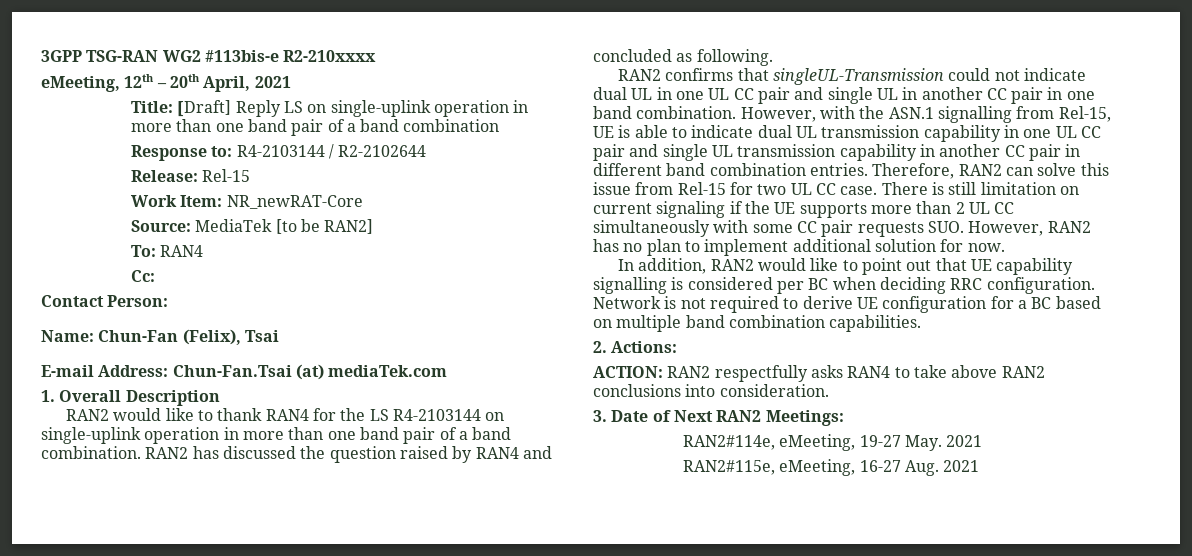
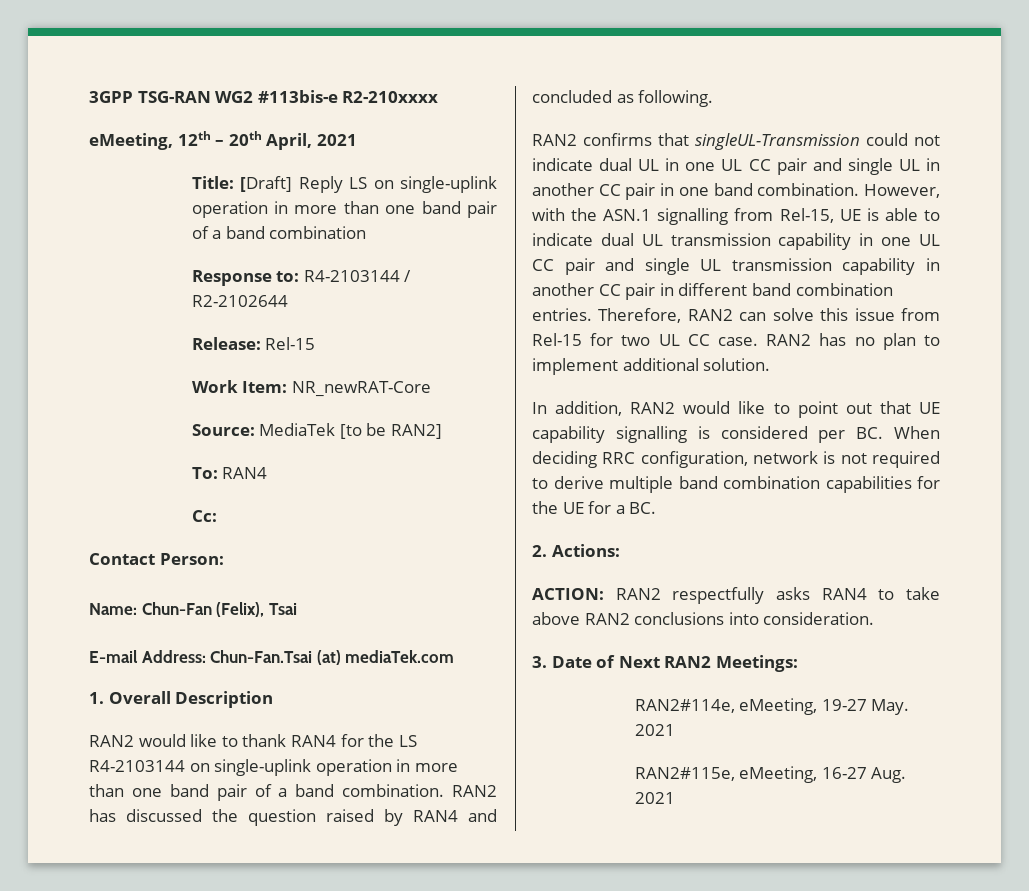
- There is still limitation on current signaling if the UE supports more than 2 UL CC simultaneously with some CC pair requests SUO. However, RAN2 has no plan to implement additional solution for now.
+ RAN2 has no plan to implement additional solution.
- In addition, RAN2 would like to point out that UE capability signalling is considered per BC when deciding RRC configuration. Network is not required to derive UE configuration for a BC based on multiple band combination capabilities.
+ In addition, RAN2 would like to point out that UE capability signalling is considered per BC. When deciding RRC configuration, network is not required to derive multiple band combination capabilities for the UE for a BC.

